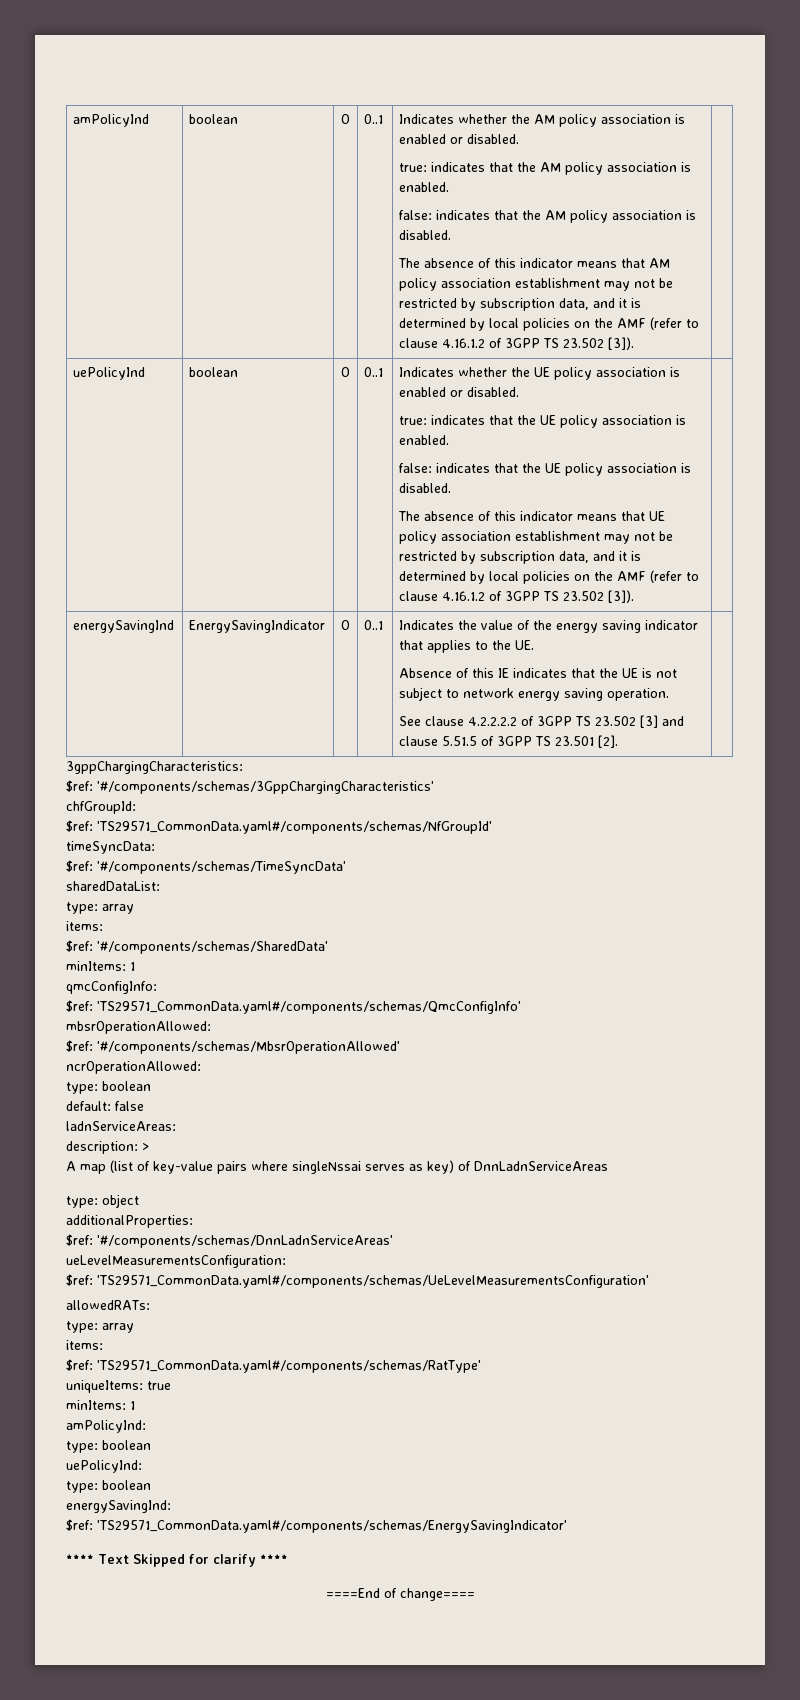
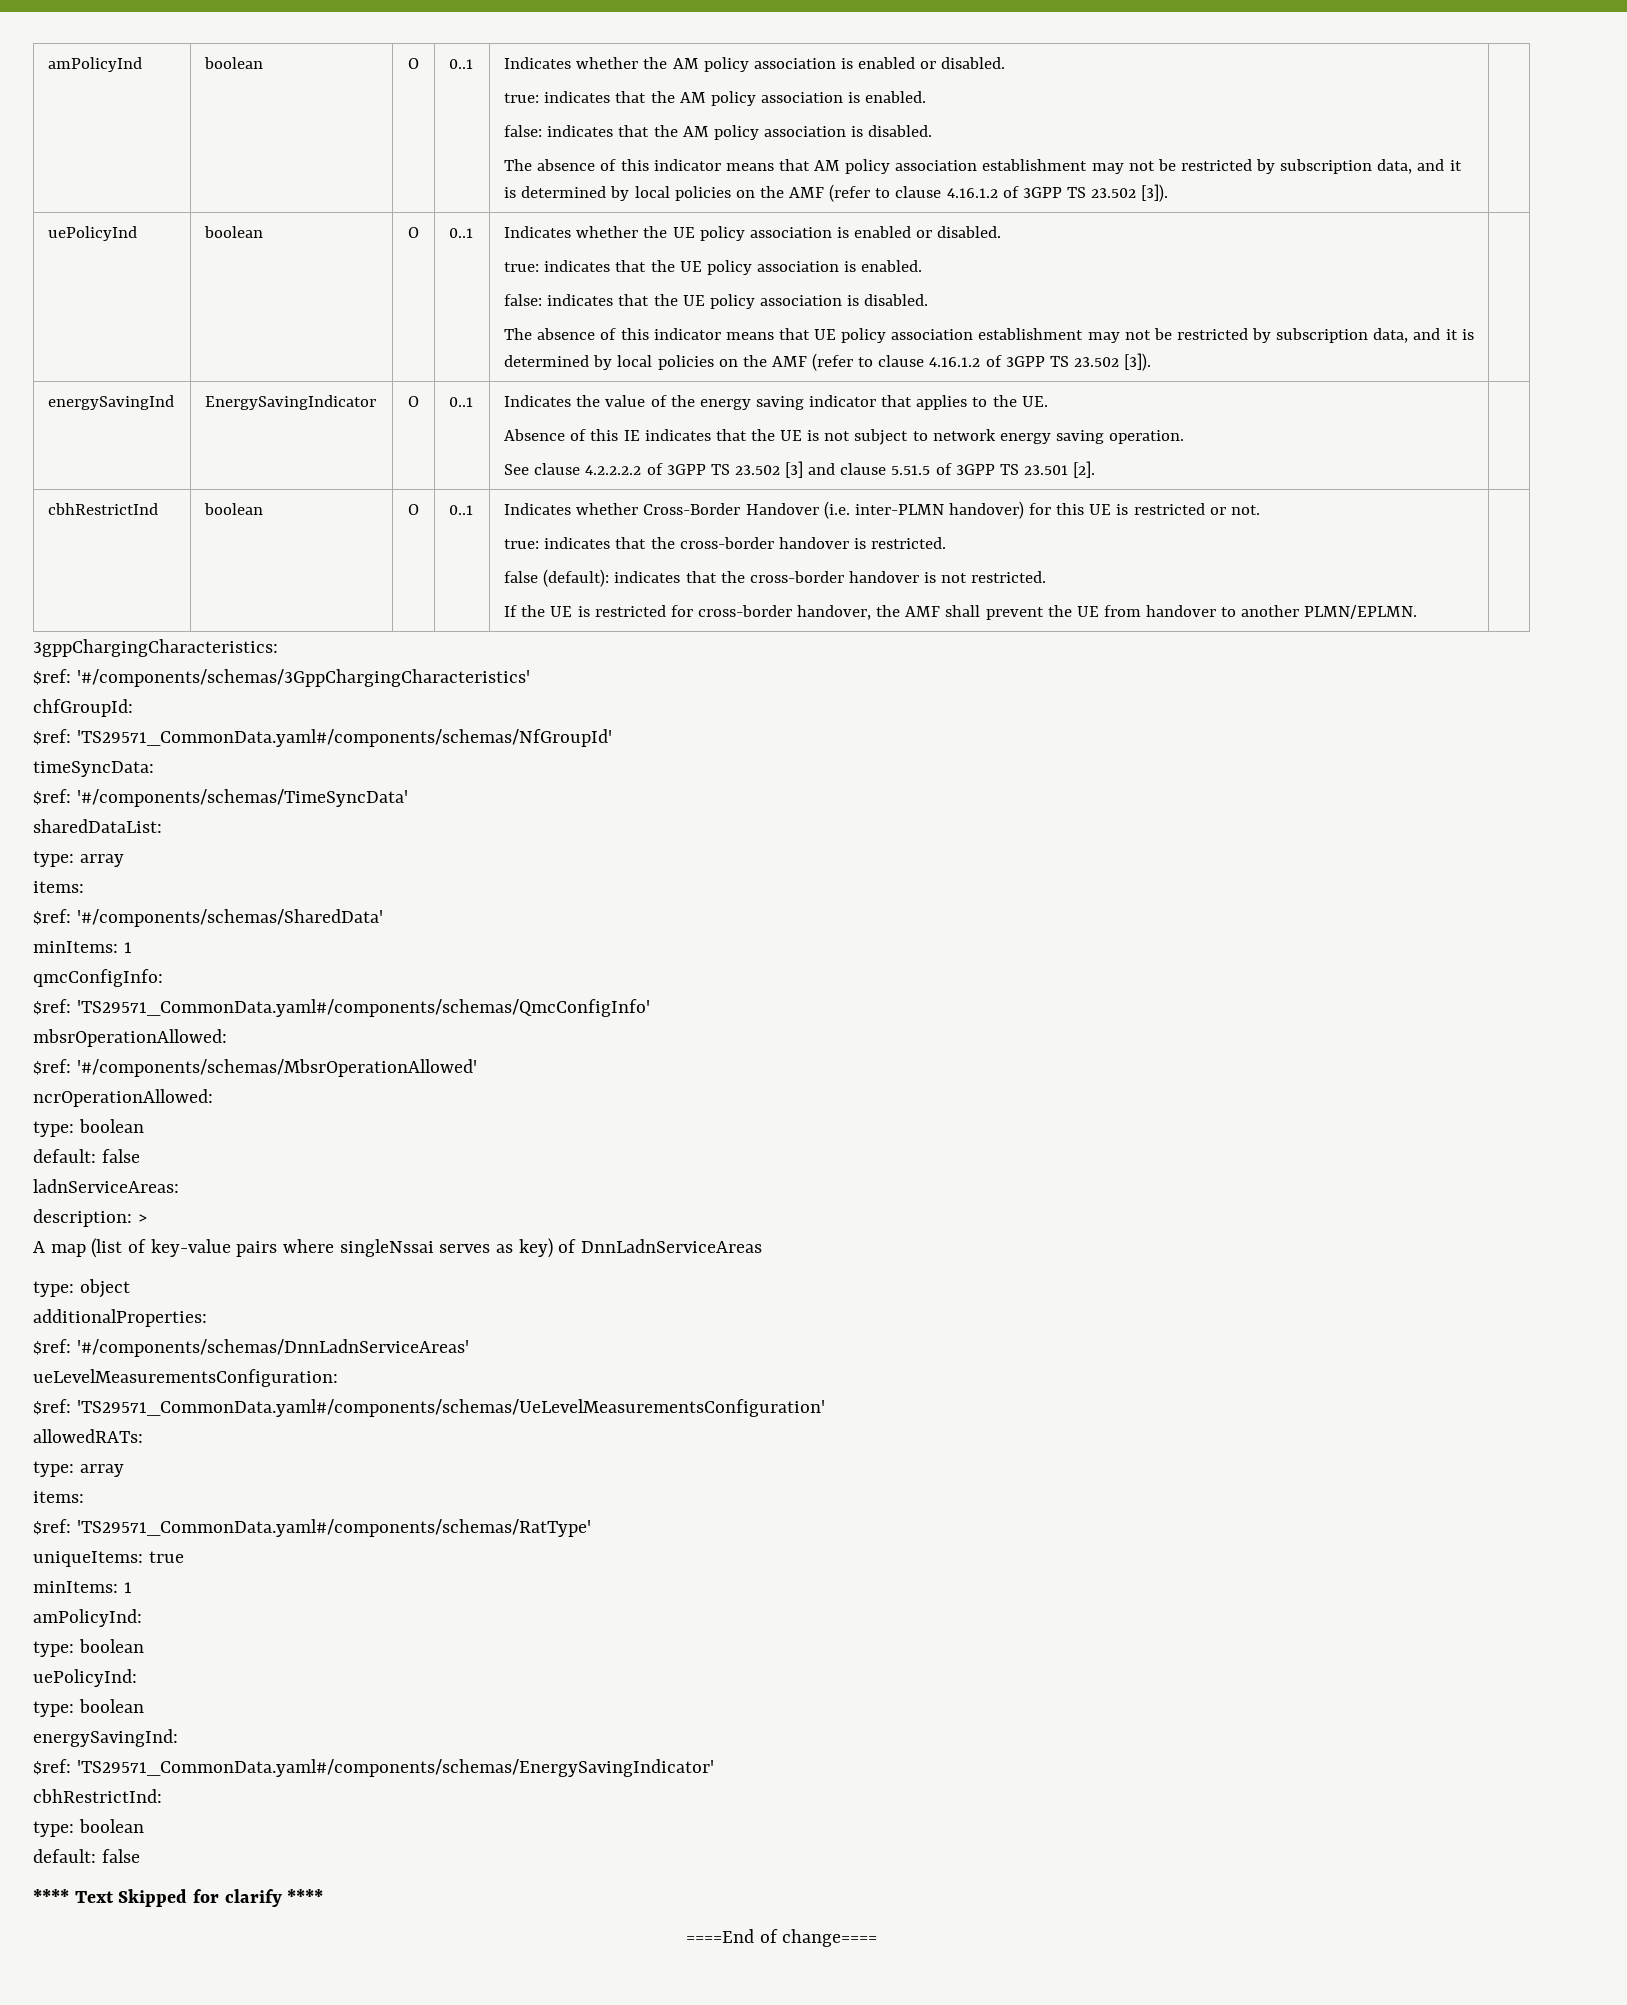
+ cbhRestrictInd | boolean | O | 0..1 | Indicates whether Cross-Border Handover (i.e. inter-PLMN handover) for this UE is restricted or not.
+ true: indicates that the cross-border handover is restricted.
+ false (default): indicates that the cross-border handover is not restricted.
+ If the UE is restricted for cross-border handover, the AMF shall prevent the UE from handover to another PLMN/EPLMN.
+ cbhRestrictInd:
+ type: boolean
+ default: false

